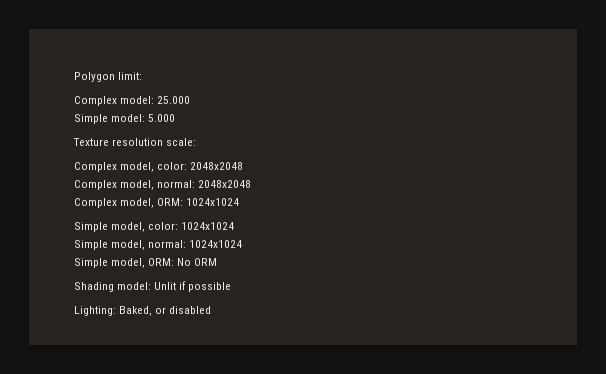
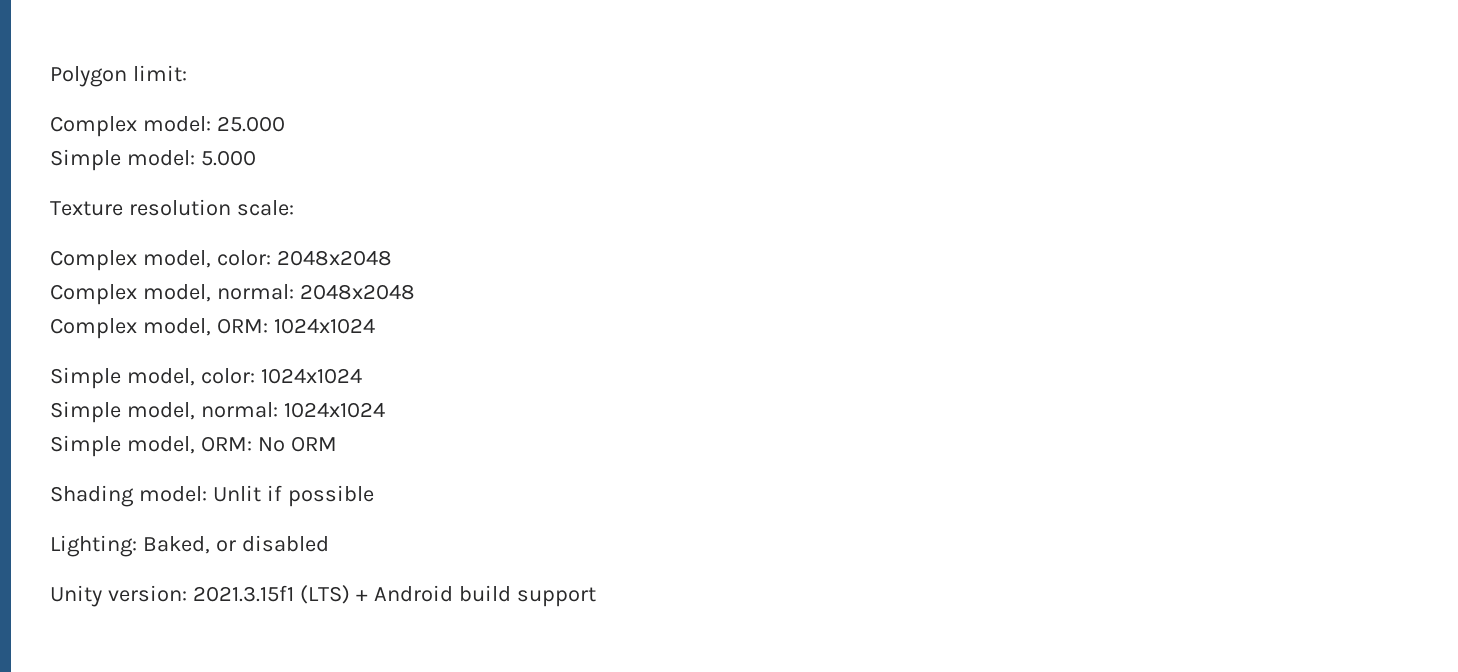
+ Unity version: 2021.3.15f1 (LTS) + Android build support

